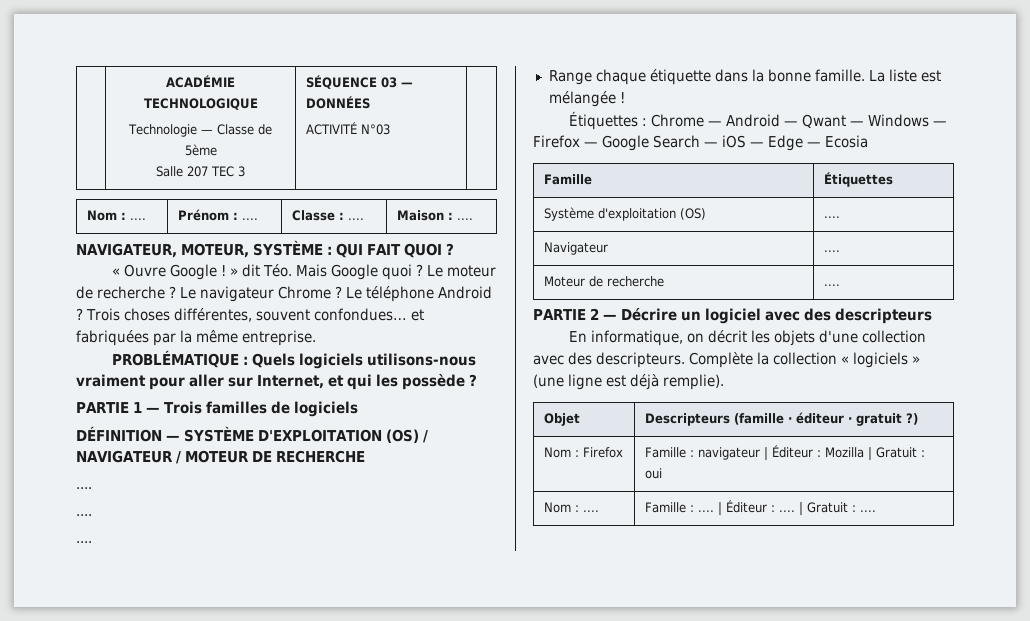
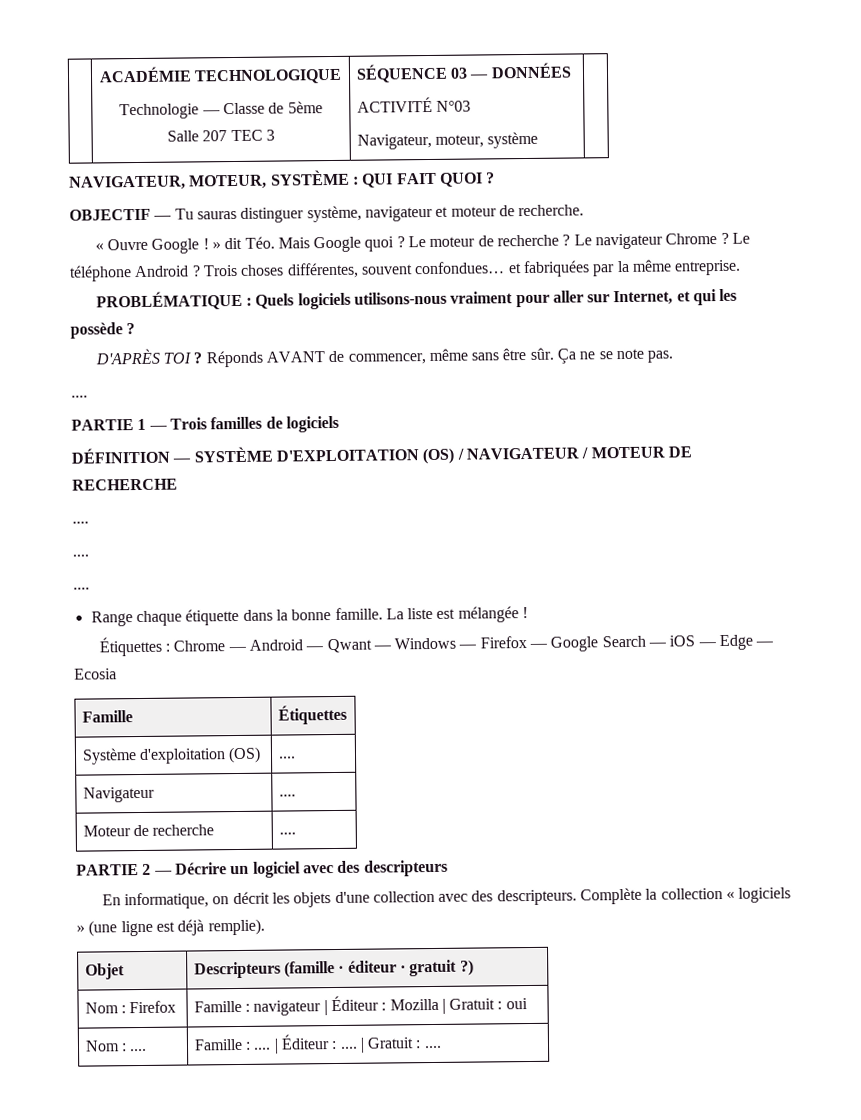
  | ACADÉMIE TECHNOLOGIQUE
  Technologie — Classe de 5ème
  Salle 207 TEC 3 | SÉQUENCE 03 — DONNÉES
- ACTIVITÉ N°03 |
- Nom : .... | Prénom : .... | Classe : .... | Maison : ....
+ ACTIVITÉ N°03
+ Navigateur, moteur, système |
+ OBJECTIF — Tu sauras distinguer système, navigateur et moteur de recherche.
+ D'APRÈS TOI ? Réponds AVANT de commencer, même sans être sûr. Ça ne se note pas.
+ ....

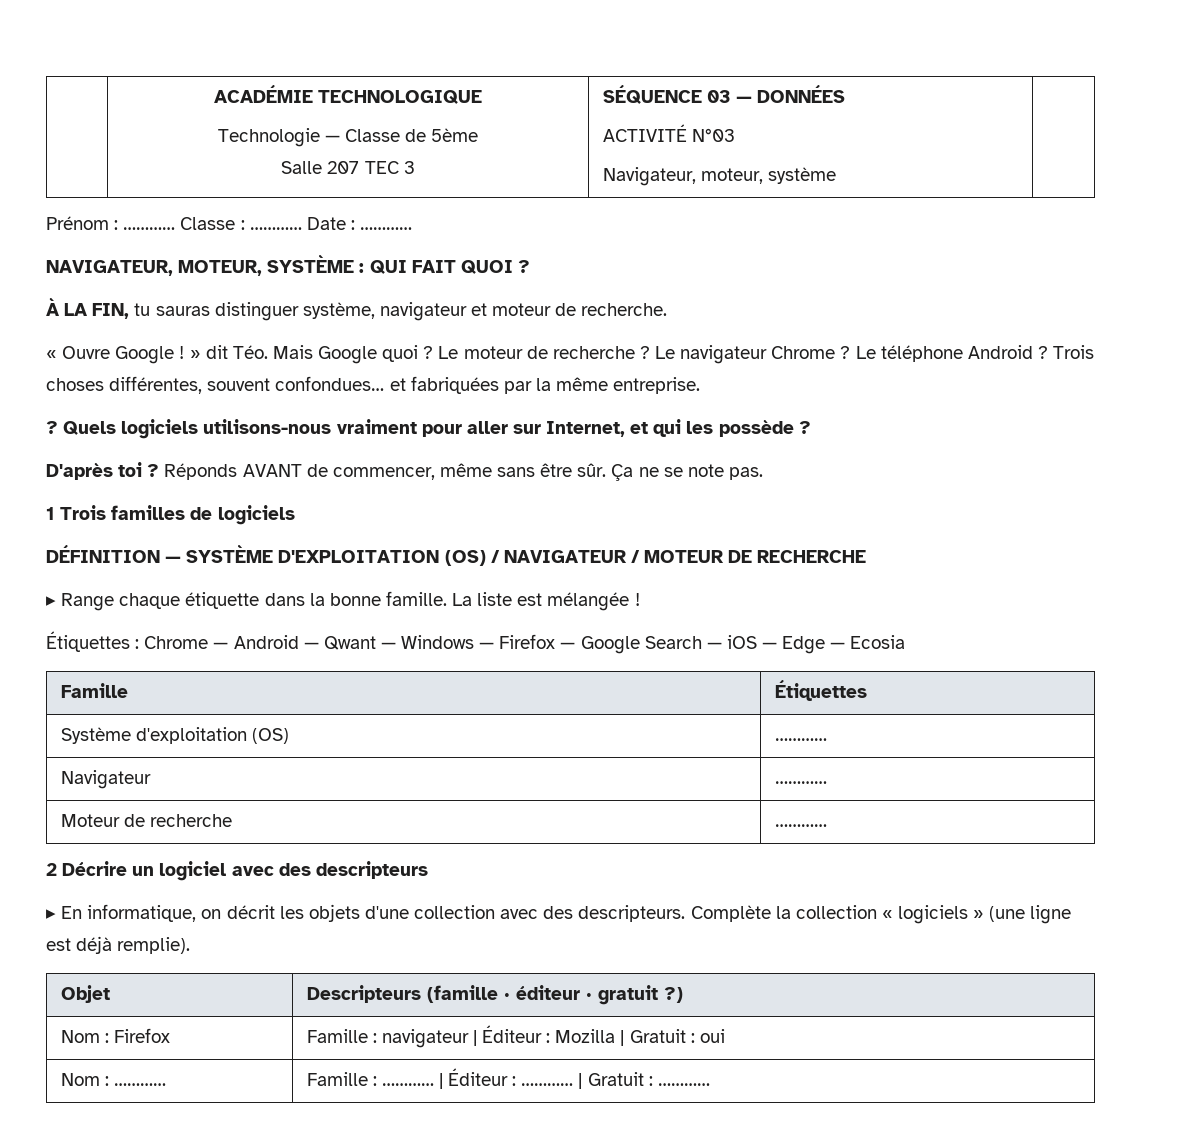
+ Prénom : ………… Classe : ………… Date : …………
- OBJECTIF — Tu sauras distinguer système, navigateur et moteur de recherche.
+ À LA FIN, tu sauras distinguer système, navigateur et moteur de recherche.
- PROBLÉMATIQUE : Quels logiciels utilisons-nous vraiment pour aller sur Internet, et qui les possède ?
+ ? Quels logiciels utilisons-nous vraiment pour aller sur Internet, et qui les possède ?
- D'APRÈS TOI ?
+ D'après toi ?
  Ça ne se note pas.
- ....
- PARTIE 1 — Trois familles de logiciels
+ 1 Trois familles de logiciels
  DÉFINITION — SYSTÈME D'EXPLOITATION (OS) / NAVIGATEUR / MOTEUR DE RECHERCHE
- ....
- ....
- ....
- Range chaque étiquette dans la bonne famille.
+ ▸ Range chaque étiquette dans la bonne famille.
- Système d'exploitation (OS) | ....
+ Système d'exploitation (OS) | …………
- Navigateur | ....
+ Navigateur | …………
- Moteur de recherche | ....
- PARTIE 2 — Décrire un logiciel avec des descripteurs
+ Moteur de recherche | …………
+ 2 Décrire un logiciel avec des descripteurs
- En informatique, on décrit les objets d'une collection avec des descripteurs.
+ ▸ En informatique, on décrit les objets d'une collection avec des descripteurs.
- Nom : .... | Famille : .... | Éditeur : .... | Gratuit : ....
+ Nom : ………… | Famille : ………… | Éditeur : ………… | Gratuit : …………

